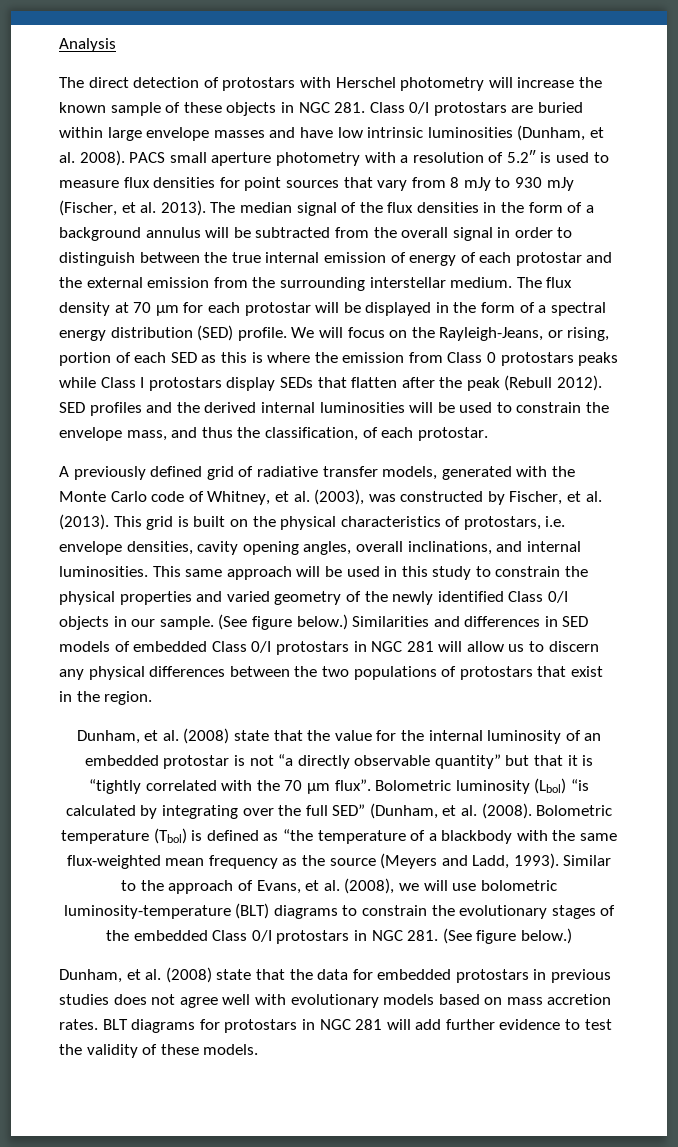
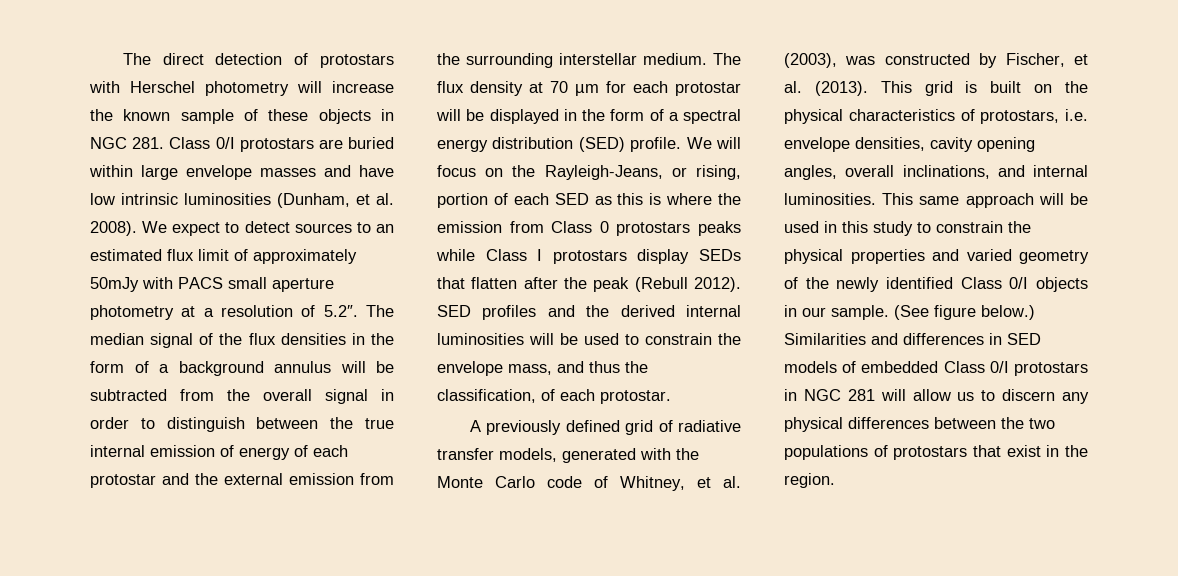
- Analysis
- PACS small aperture photometry with a resolution of 5.2″ is used to measure flux densities for point sources that vary from 8 mJy to 930 mJy (Fischer, et al. 2013). The median signal of the flux densities in the form of a background annulus will be subtracted from the overall signal in order to distinguish between the true internal emission of energy of each protostar and the external emission from the surrounding interstellar medium.
+ We expect to detect sources to an estimated flux limit of approximately 50mJy with PACS small aperture photometry at a resolution of 5.2″. The median signal of the flux densities in the form of a background annulus will be subtracted from the overall signal in order to distinguish between the true internal emission of energy of each protostar and the external emission from the surrounding interstellar medium.
- Dunham, et al. (2008) state that the value for the internal luminosity of an embedded protostar is not “a directly observable quantity” but that it is “tightly correlated with the 70 µm flux”. Bolometric luminosity (Lbol) “is calculated by integrating over the full SED” (Dunham, et al. (2008). Bolometric temperature (Tbol) is defined as “the temperature of a blackbody with the same flux-weighted mean frequency as the source (Meyers and Ladd, 1993). Similar to the approach of Evans, et al. (2008), we will use bolometric luminosity-temperature (BLT) diagrams to constrain the evolutionary stages of the embedded Class 0/I protostars in NGC 281. (See figure below.)
- Dunham, et al. (2008) state that the data for embedded protostars in previous studies does not agree well with evolutionary models based on mass accretion rates. BLT diagrams for protostars in NGC 281 will add further evidence to test the validity of these models.

